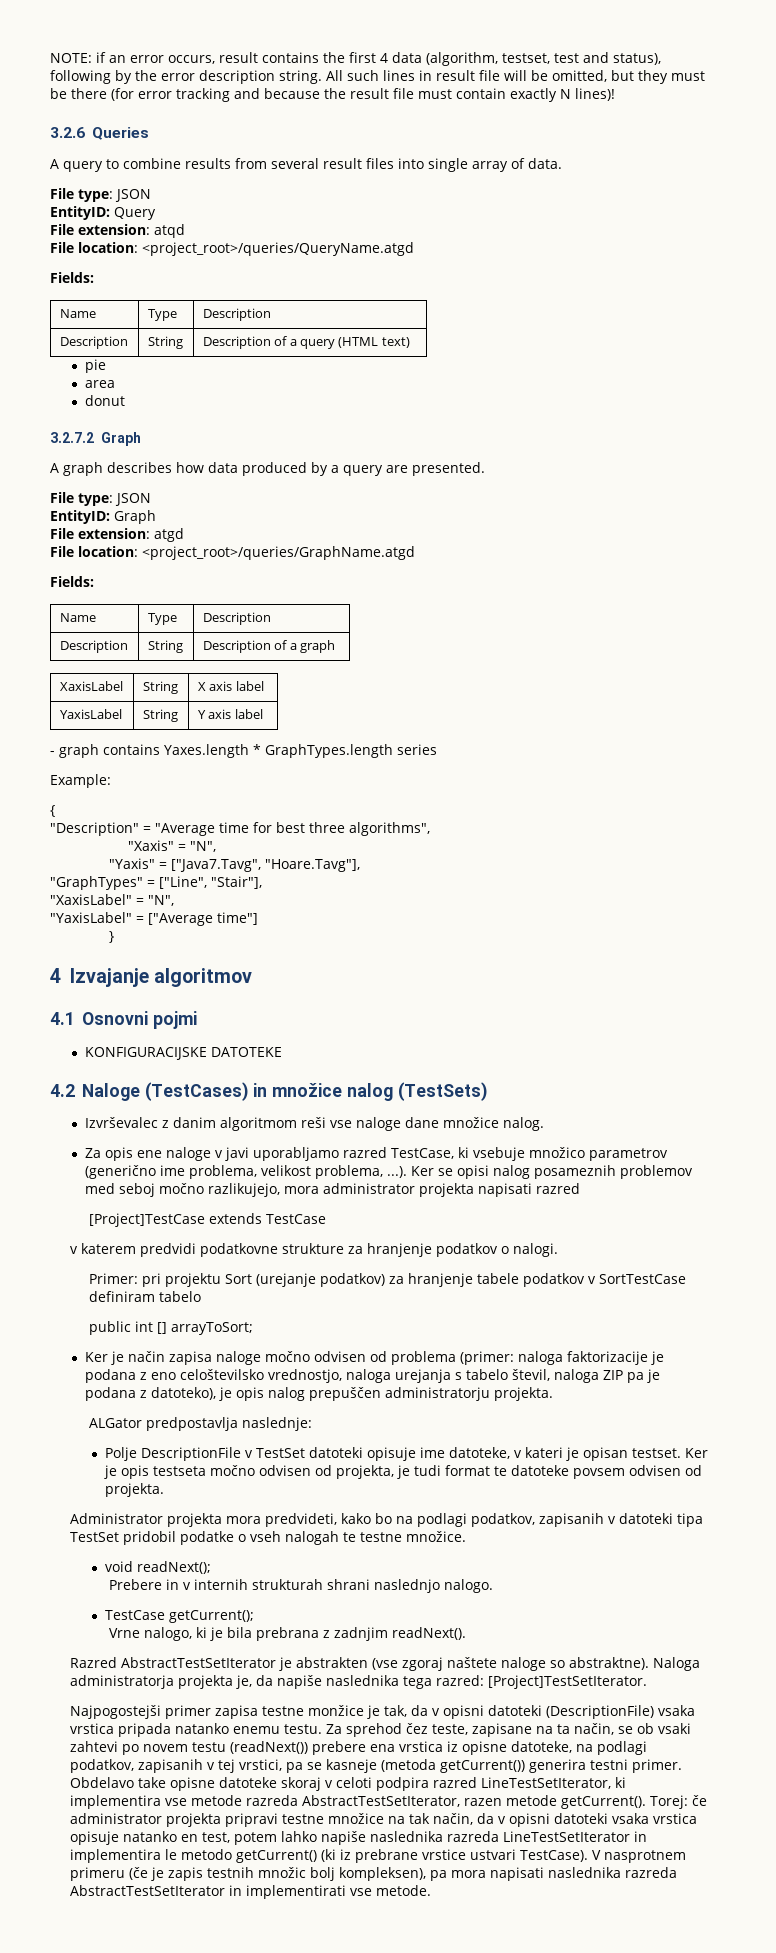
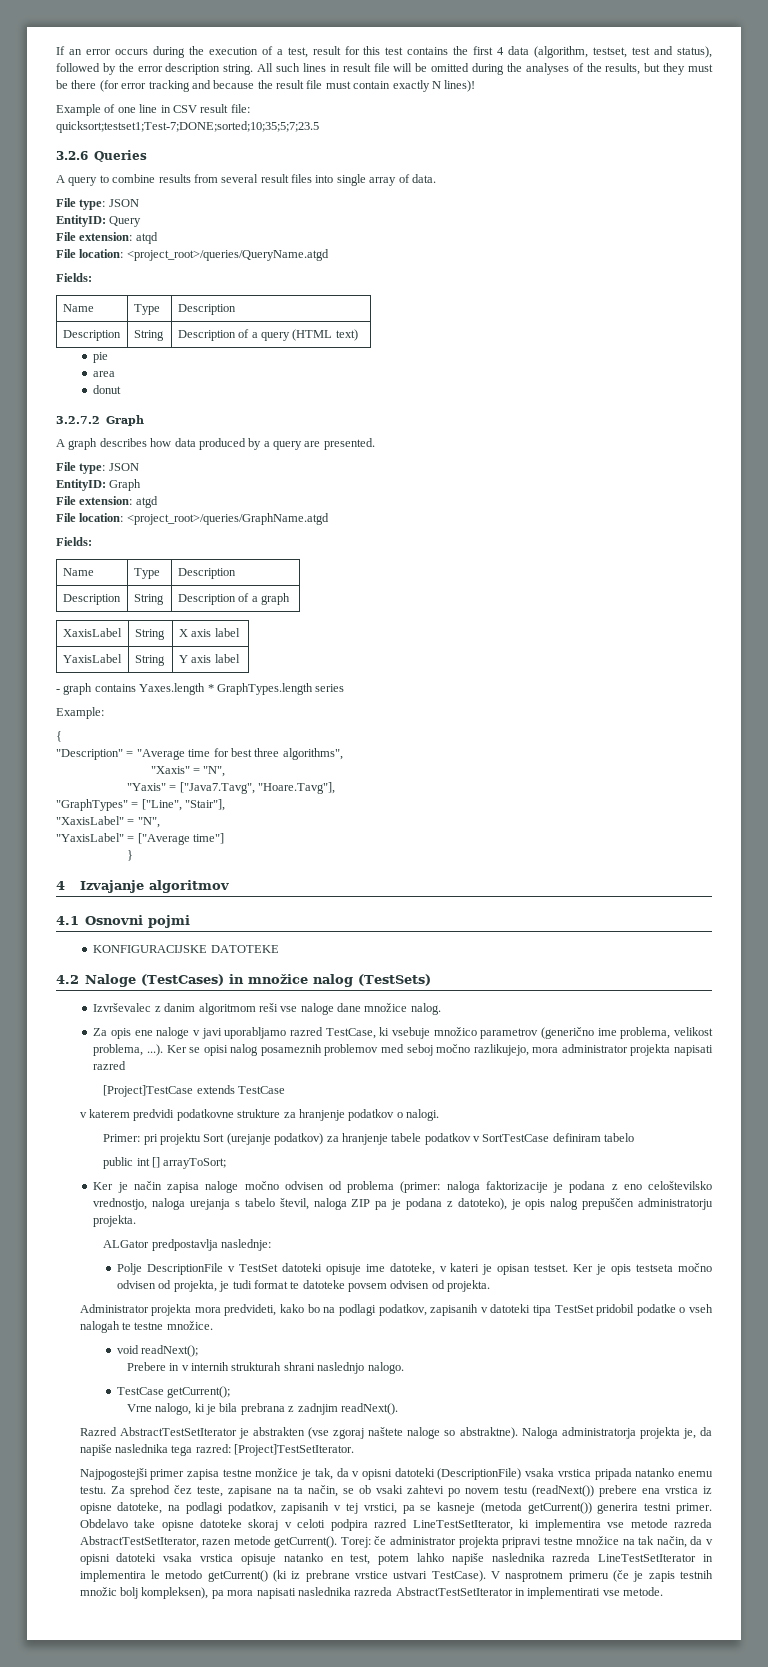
- NOTE: if an error occurs, result contains the first 4 data (algorithm, testset, test and status), following by the error description string.
+ If an error occurs during the execution of a test, result for this test contains the first 4 data (algorithm, testset, test and status), followed by the error description string.
- All such lines in result file will be omitted, but they must be there (for error tracking and because the result file must contain exactly N lines)!
+ All such lines in result file will be omitted during the analyses of the results, but they must be there (for error tracking and because the result file must contain exactly N lines)!
+ Example of one line in CSV result file:
+ quicksort;testset1;Test-7;DONE;sorted;10;35;5;7;23.5

